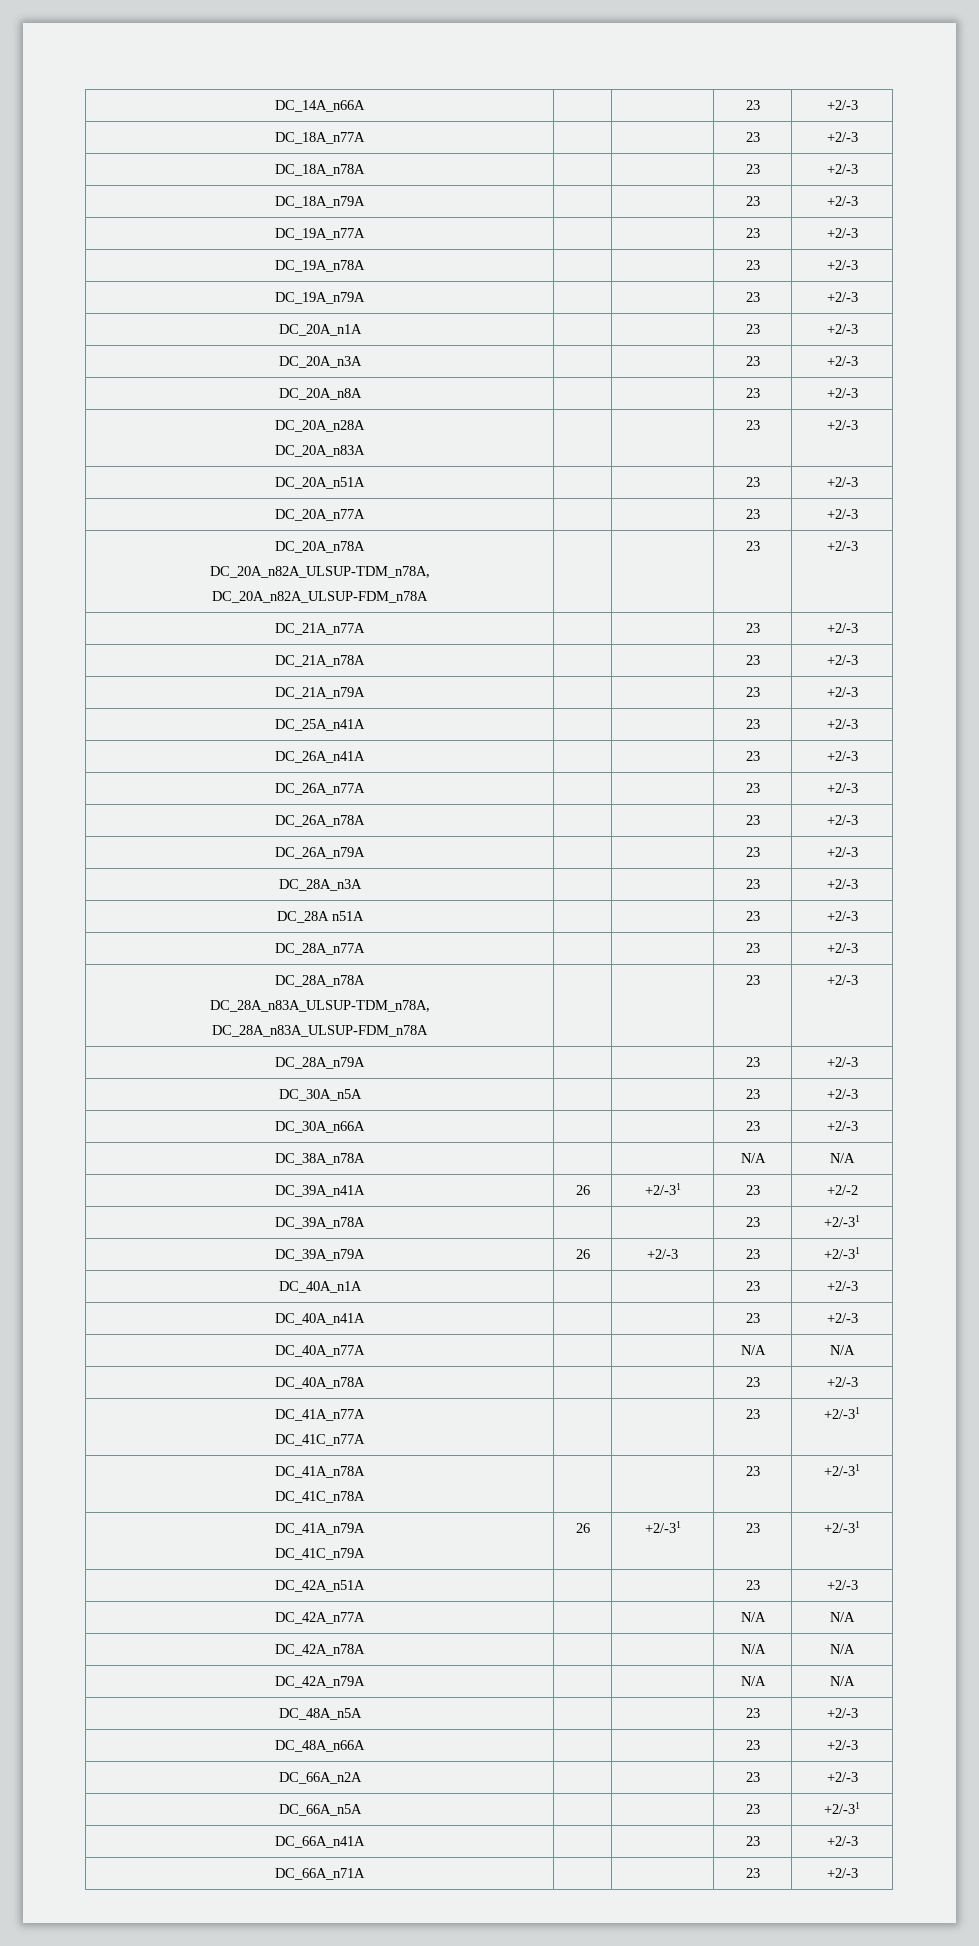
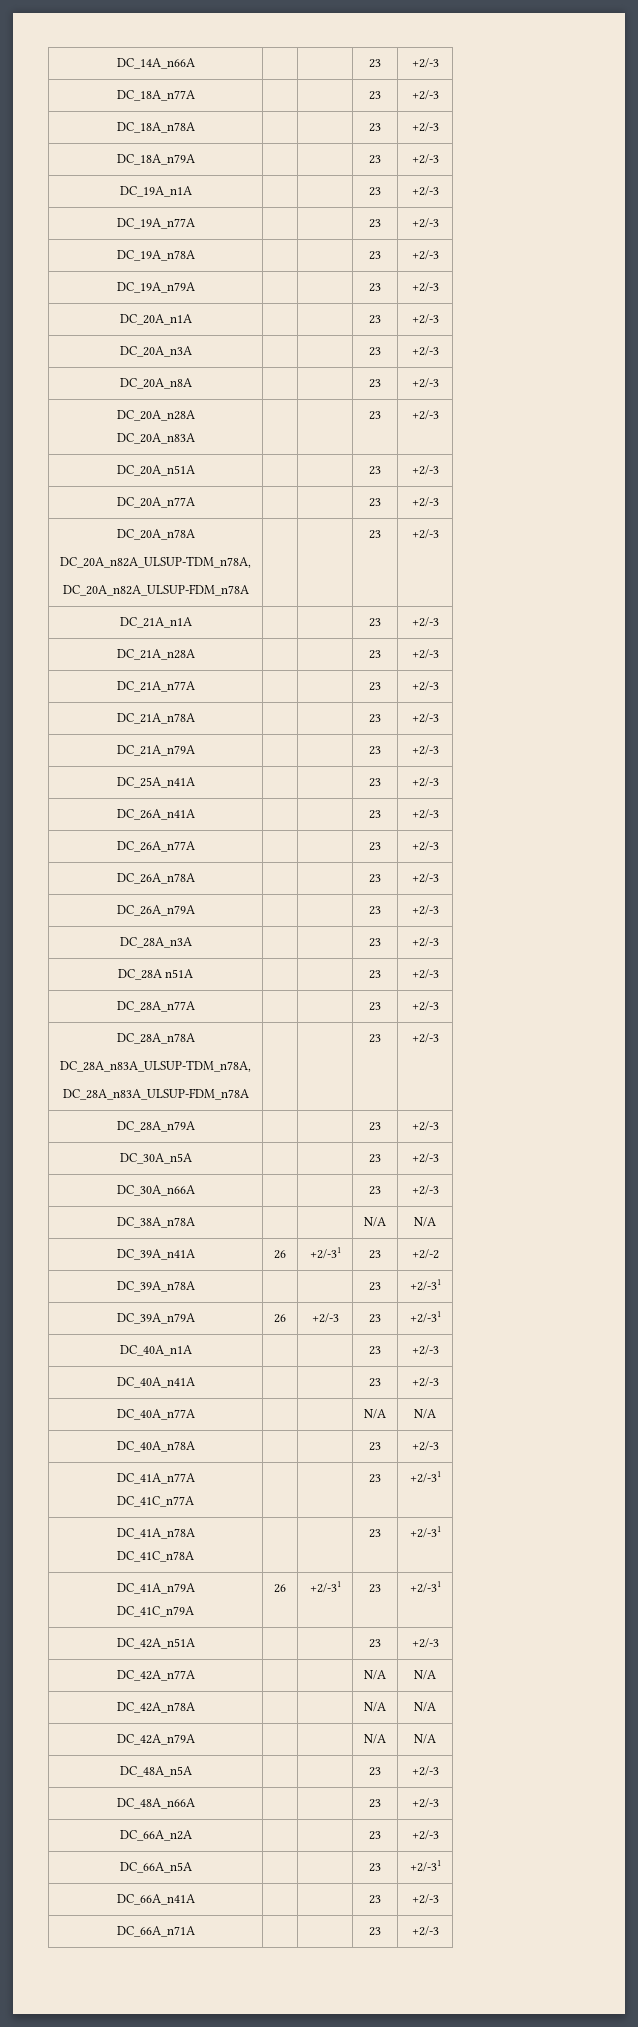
+ DC_19A_n1A | | | 23 | +2/-3
+ DC_21A_n1A | | | 23 | +2/-3
+ DC_21A_n28A | | | 23 | +2/-3

